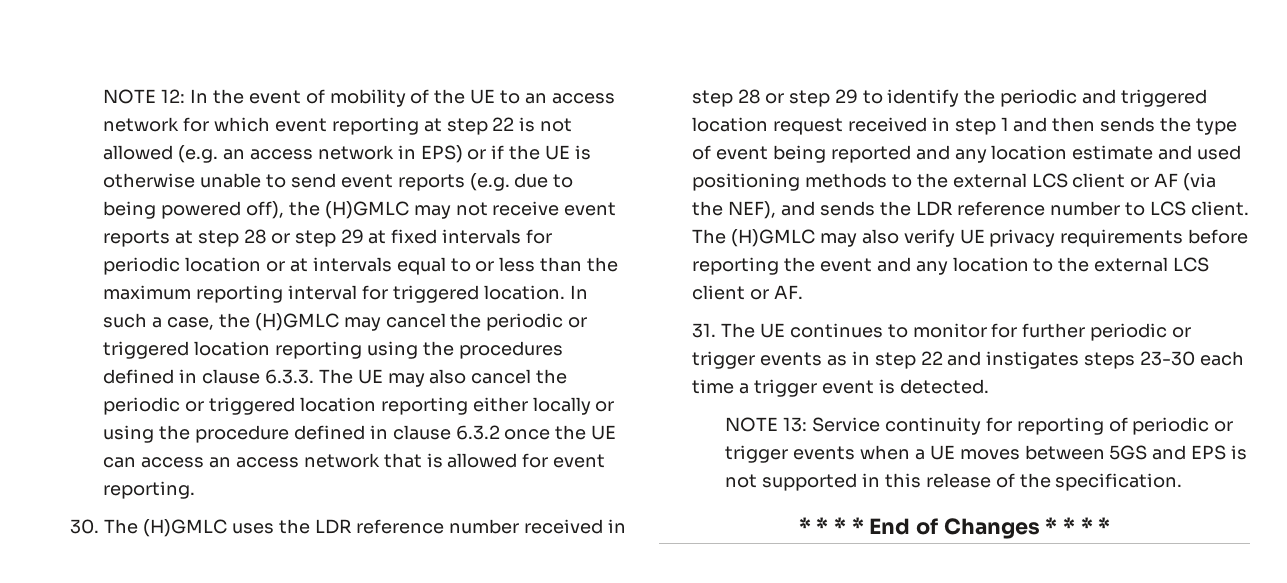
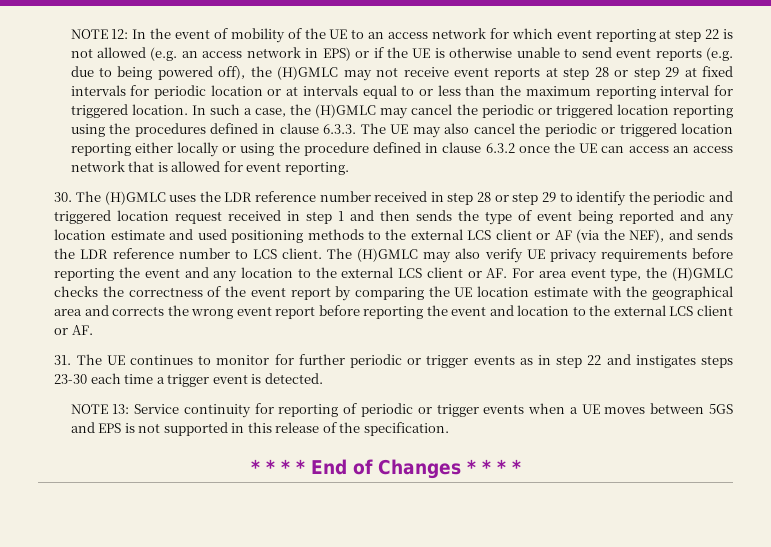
- The (H)GMLC may also verify UE privacy requirements before reporting the event and any location to the external LCS client or AF.
+ The (H)GMLC may also verify UE privacy requirements before reporting the event and any location to the external LCS client or AF. For area event type, the (H)GMLC checks the correctness of the event report by comparing the UE location estimate with the geographical area and corrects the wrong event report before reporting the event and location to the external LCS client or AF.

